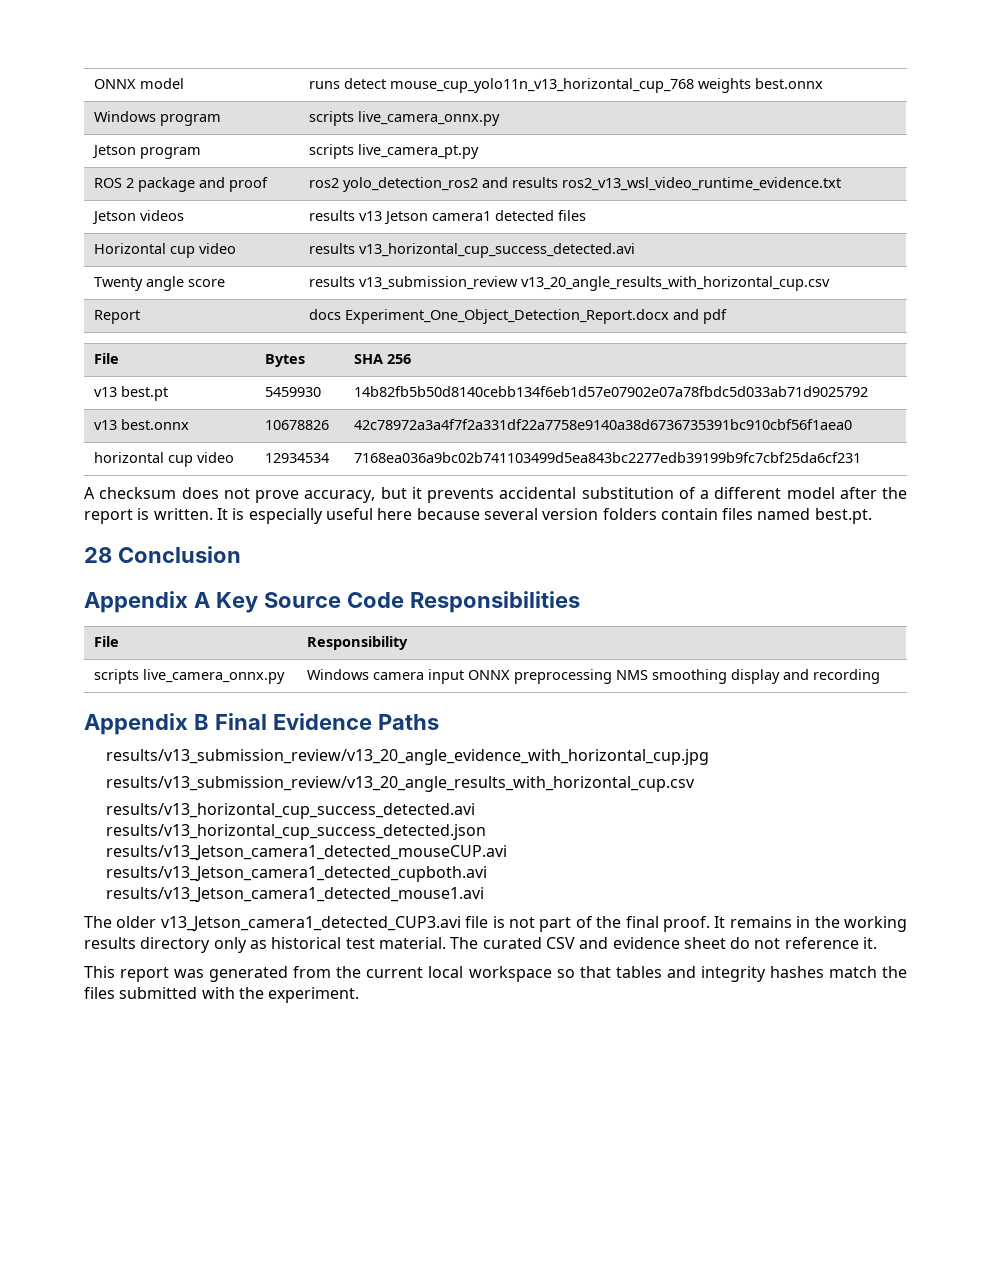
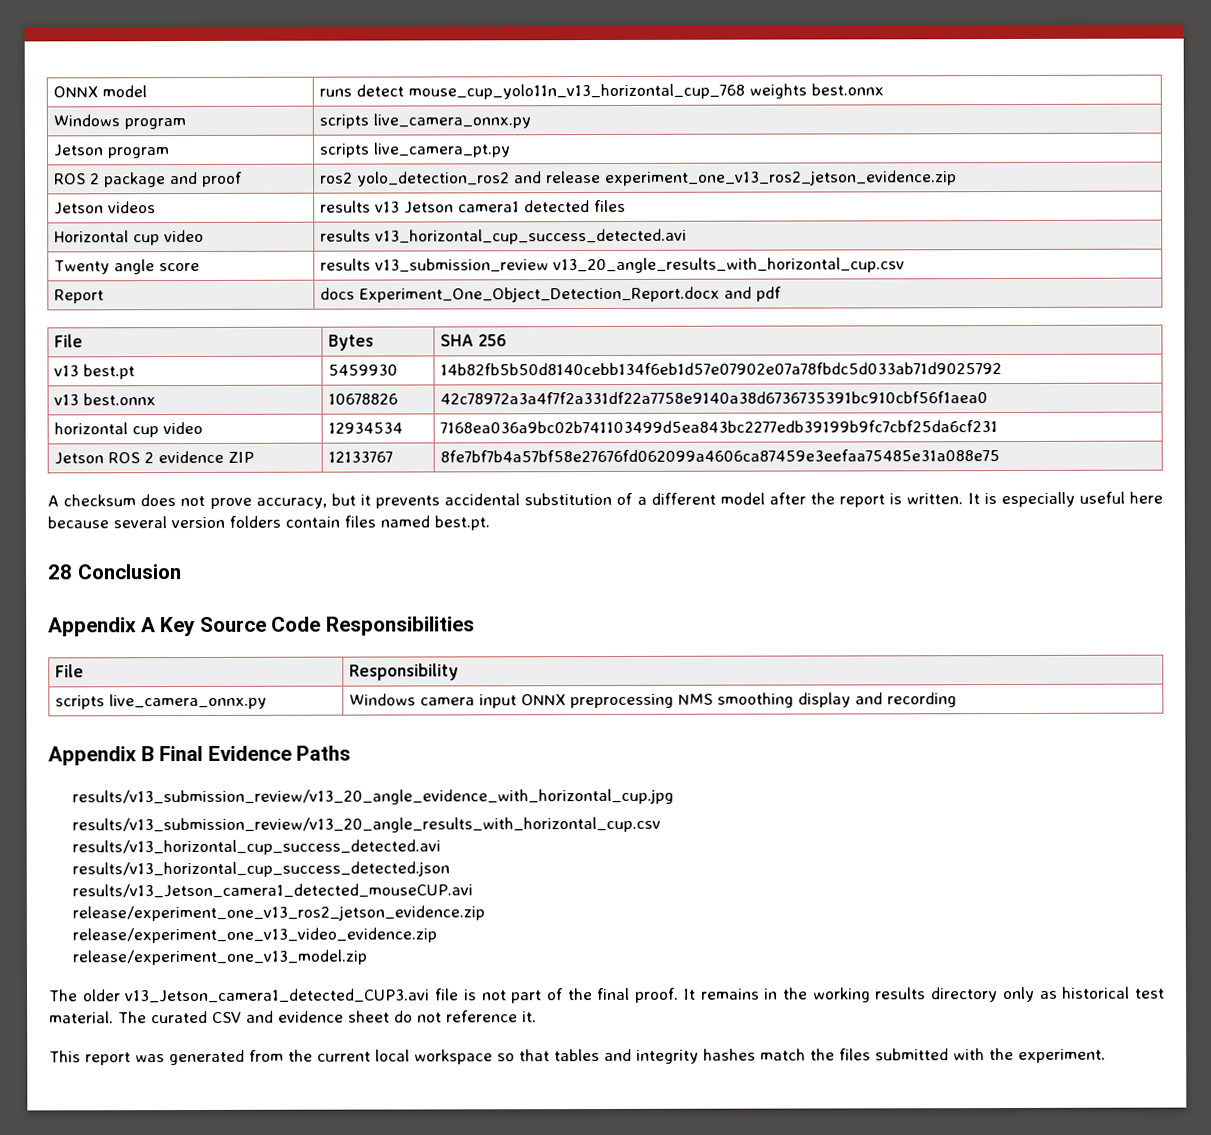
- ROS 2 package and proof | ros2 yolo_detection_ros2 and results ros2_v13_wsl_video_runtime_evidence.txt
+ ROS 2 package and proof | ros2 yolo_detection_ros2 and release experiment_one_v13_ros2_jetson_evidence.zip
+ Jetson ROS 2 evidence ZIP | 12133767 | 8fe7bf7b4a57bf58e27676fd062099a4606ca87459e3eefaa75485e31a088e75
- results/v13_Jetson_camera1_detected_cupboth.avi
- results/v13_Jetson_camera1_detected_mouse1.avi
+ release/experiment_one_v13_ros2_jetson_evidence.zip
+ release/experiment_one_v13_video_evidence.zip
+ release/experiment_one_v13_model.zip

